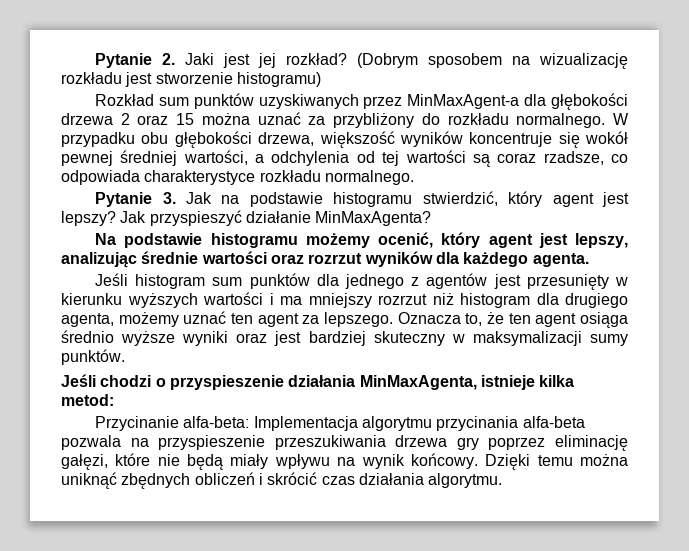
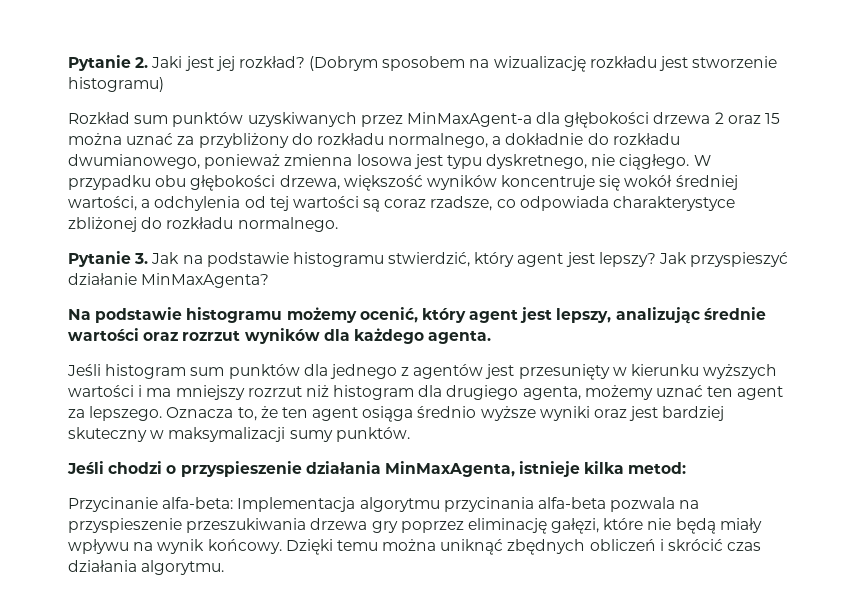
- Rozkład sum punktów uzyskiwanych przez MinMaxAgent-a dla głębokości drzewa 2 oraz 15 można uznać za przybliżony do rozkładu normalnego.
+ Rozkład sum punktów uzyskiwanych przez MinMaxAgent-a dla głębokości drzewa 2 oraz 15 można uznać za przybliżony do rozkładu normalnego, a dokładnie do rozkładu dwumianowego, ponieważ zmienna losowa jest typu dyskretnego, nie ciągłego.
- W przypadku obu głębokości drzewa, większość wyników koncentruje się wokół pewnej średniej wartości, a odchylenia od tej wartości są coraz rzadsze, co odpowiada charakterystyce rozkładu normalnego.
+ W przypadku obu głębokości drzewa, większość wyników koncentruje się wokół średniej wartości, a odchylenia od tej wartości są coraz rzadsze, co odpowiada charakterystyce zbliżonej do rozkładu normalnego.

